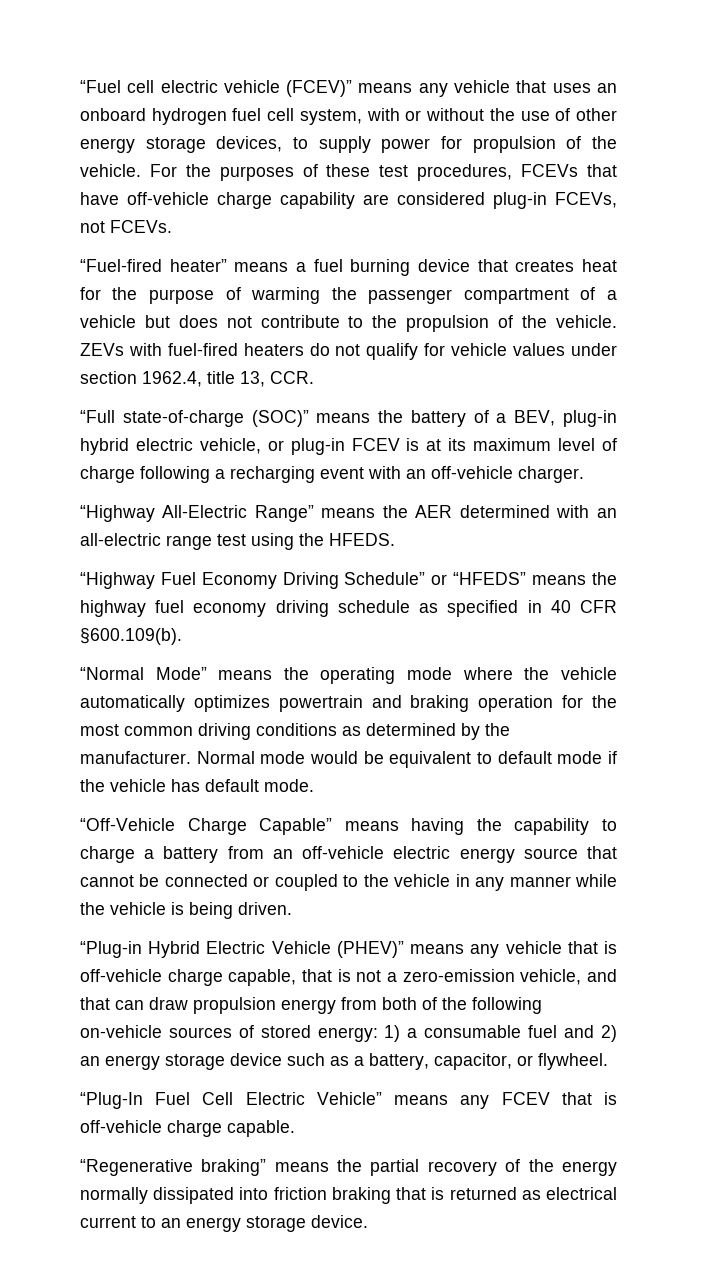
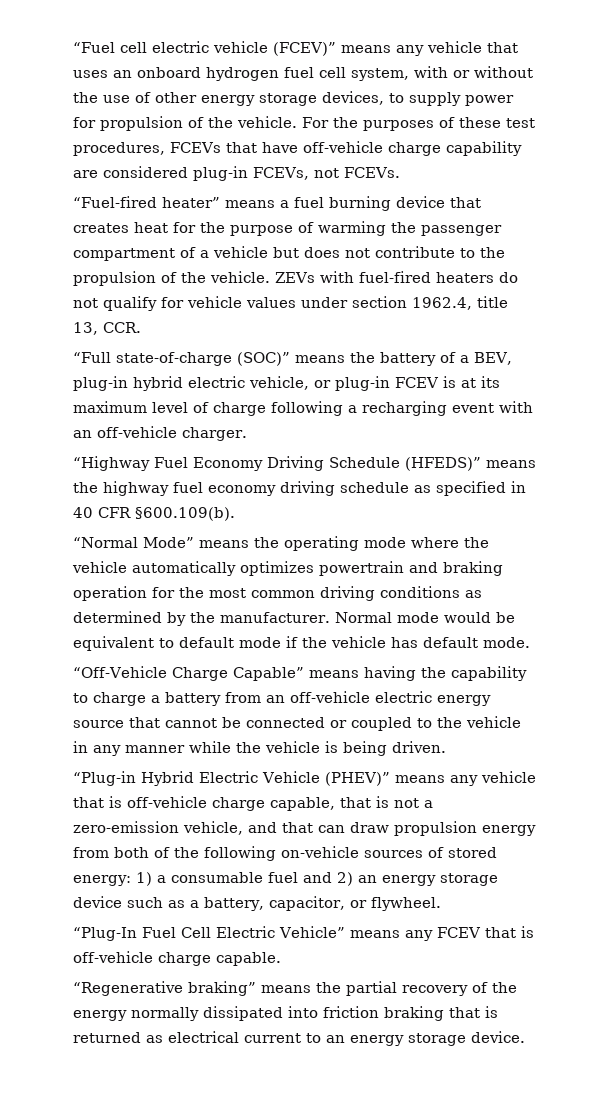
- “Highway All-Electric Range” means the AER determined with an all-electric range test using the HFEDS.
- “Highway Fuel Economy Driving Schedule” or “HFEDS” means the highway fuel economy driving schedule as specified in 40 CFR §600.109(b).
+ “Highway Fuel Economy Driving Schedule (HFEDS)” means the highway fuel economy driving schedule as specified in 40 CFR §600.109(b).

